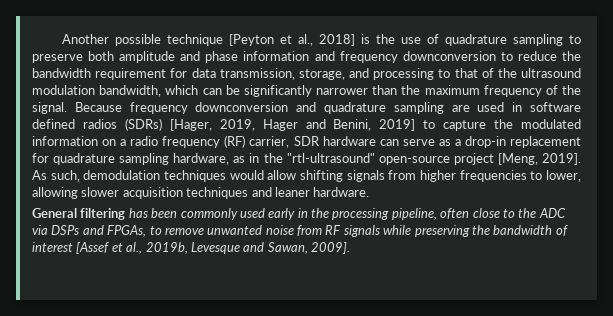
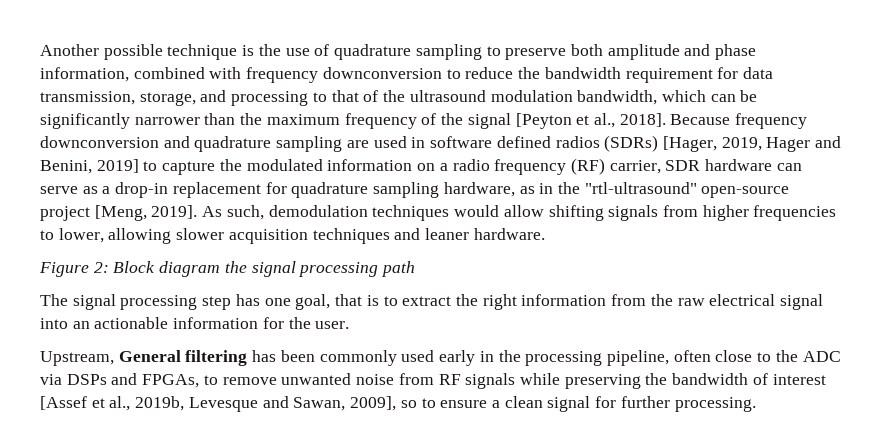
- Another possible technique [Peyton et al., 2018] is the use of quadrature sampling to preserve both amplitude and phase information and frequency downconversion to reduce the bandwidth requirement for data transmission, storage, and processing to that of the ultrasound modulation bandwidth, which can be significantly narrower than the maximum frequency of the signal.
+ Another possible technique is the use of quadrature sampling to preserve both amplitude and phase information, combined with frequency downconversion to reduce the bandwidth requirement for data transmission, storage, and processing to that of the ultrasound modulation bandwidth, which can be significantly narrower than the maximum frequency of the signal [Peyton et al., 2018].
- General filtering has been commonly used early in the processing pipeline, often close to the ADC via DSPs and FPGAs, to remove unwanted noise from RF signals while preserving the bandwidth of interest [Assef et al., 2019b, Levesque and Sawan, 2009].
+ Figure 2: Block diagram the signal processing path
+ The signal processing step has one goal, that is to extract the right information from the raw electrical signal into an actionable information for the user.
+ Upstream, General filtering has been commonly used early in the processing pipeline, often close to the ADC via DSPs and FPGAs, to remove unwanted noise from RF signals while preserving the bandwidth of interest [Assef et al., 2019b, Levesque and Sawan, 2009], so to ensure a clean signal for further processing.

